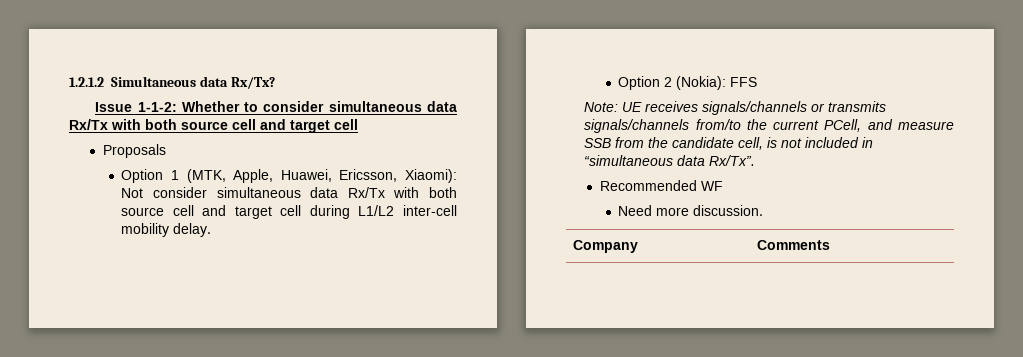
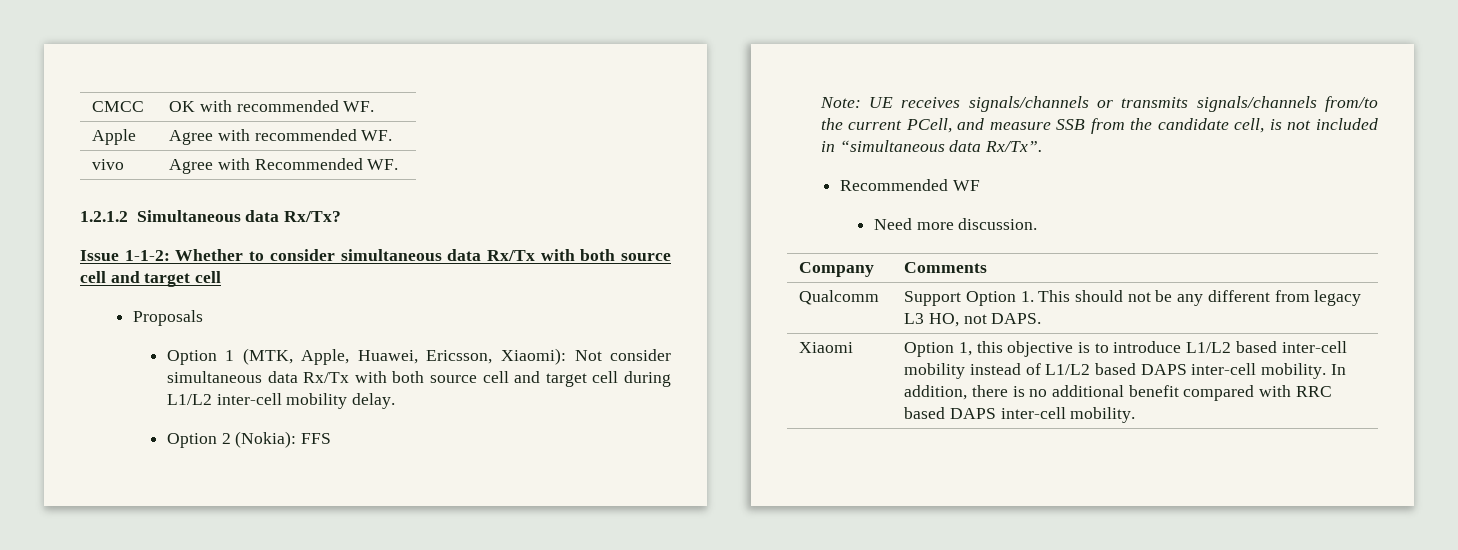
+ CMCC | OK with recommended WF.
+ Apple | Agree with recommended WF.
+ vivo | Agree with Recommended WF.
+ Qualcomm | Support Option 1. This should not be any different from legacy L3 HO, not DAPS.
+ Xiaomi | Option 1, this objective is to introduce L1/L2 based inter-cell mobility instead of L1/L2 based DAPS inter-cell mobility. In addition, there is no additional benefit compared with RRC based DAPS inter-cell mobility.

